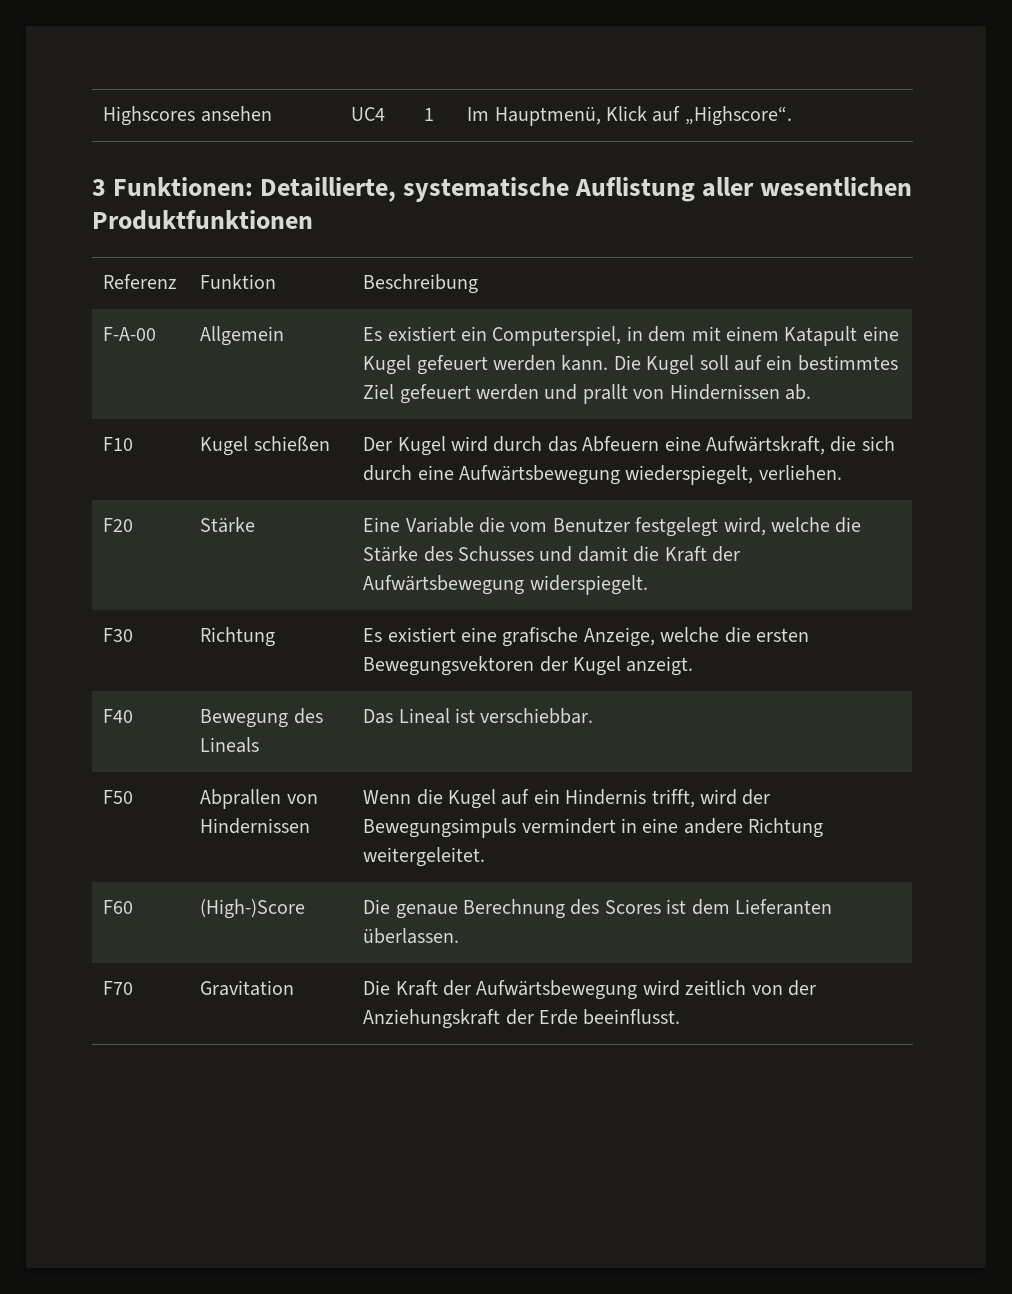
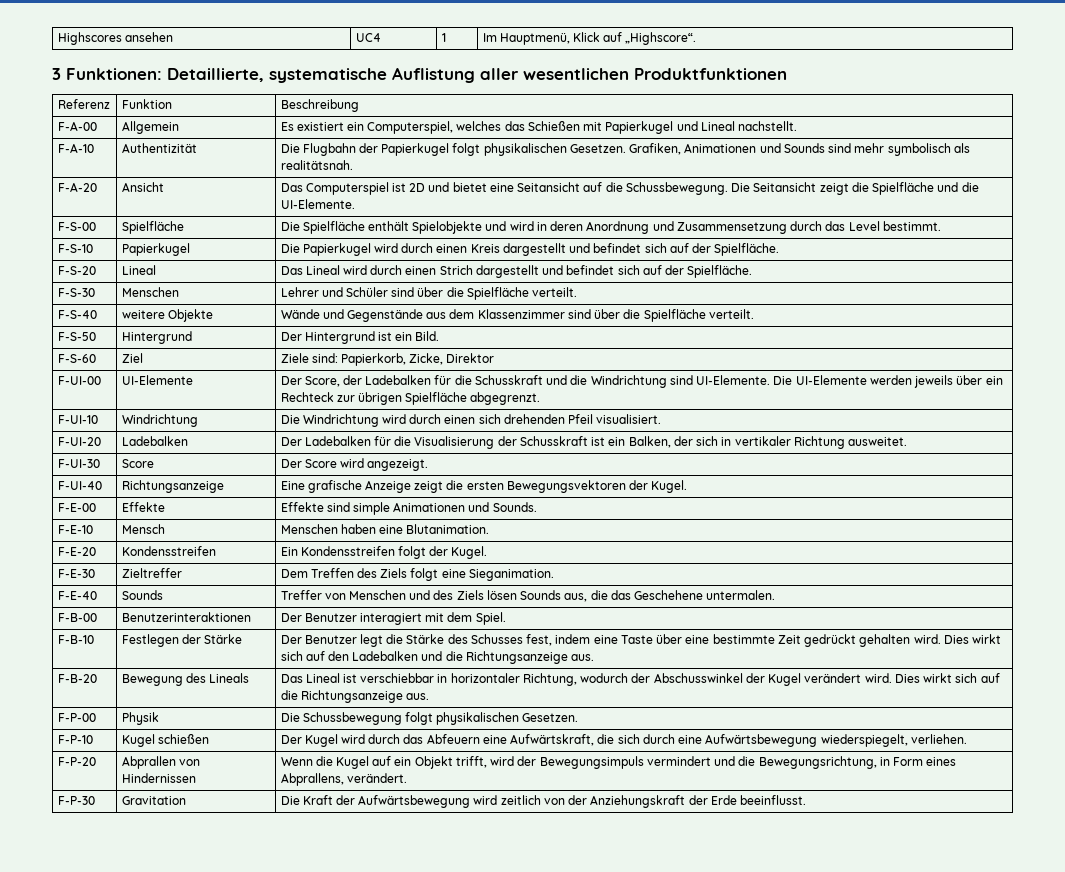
- F-A-00 | Allgemein | Es existiert ein Computerspiel, in dem mit einem Katapult eine Kugel gefeuert werden kann. Die Kugel soll auf ein bestimmtes Ziel gefeuert werden und prallt von Hindernissen ab.
- F10 | Kugel schießen | Der Kugel wird durch das Abfeuern eine Aufwärtskraft, die sich durch eine Aufwärtsbewegung wiederspiegelt, verliehen.
+ F-A-00 | Allgemein | Es existiert ein Computerspiel, welches das Schießen mit Papierkugel und Lineal nachstellt.
+ F-A-10 | Authentizität | Die Flugbahn der Papierkugel folgt physikalischen Gesetzen. Grafiken, Animationen und Sounds sind mehr symbolisch als realitätsnah.
+ F-A-20 | Ansicht | Das Computerspiel ist 2D und bietet eine Seitansicht auf die Schussbewegung. Die Seitansicht zeigt die Spielfläche und die UI-Elemente.
+ F-S-00 | Spielfläche | Die Spielfläche enthält Spielobjekte und wird in deren Anordnung und Zusammensetzung durch das Level bestimmt.
+ F-S-10 | Papierkugel | Die Papierkugel wird durch einen Kreis dargestellt und befindet sich auf der Spielfläche.
+ F-S-20 | Lineal | Das Lineal wird durch einen Strich dargestellt und befindet sich auf der Spielfläche.
+ F-S-30 | Menschen | Lehrer und Schüler sind über die Spielfläche verteilt.
+ F-S-40 | weitere Objekte | Wände und Gegenstände aus dem Klassenzimmer sind über die Spielfläche verteilt.
+ F-S-50 | Hintergrund | Der Hintergrund ist ein Bild.
+ F-S-60 | Ziel | Ziele sind: Papierkorb, Zicke, Direktor
+ F-UI-00 | UI-Elemente | Der Score, der Ladebalken für die Schusskraft und die Windrichtung sind UI-Elemente. Die UI-Elemente werden jeweils über ein Rechteck zur übrigen Spielfläche abgegrenzt.
+ F-UI-10 | Windrichtung | Die Windrichtung wird durch einen sich drehenden Pfeil visualisiert.
+ F-UI-20 | Ladebalken | Der Ladebalken für die Visualisierung der Schusskraft ist ein Balken, der sich in vertikaler Richtung ausweitet.
+ F-UI-30 | Score | Der Score wird angezeigt.
+ F-UI-40 | Richtungsanzeige | Eine grafische Anzeige zeigt die ersten Bewegungsvektoren der Kugel.
+ F-E-00 | Effekte | Effekte sind simple Animationen und Sounds.
+ F-E-10 | Mensch | Menschen haben eine Blutanimation.
+ F-E-20 | Kondensstreifen | Ein Kondensstreifen folgt der Kugel.
+ F-E-30 | Zieltreffer | Dem Treffen des Ziels folgt eine Sieganimation.
+ F-E-40 | Sounds | Treffer von Menschen und des Ziels lösen Sounds aus, die das Geschehene untermalen.
+ F-B-00 | Benutzerinteraktionen | Der Benutzer interagiert mit dem Spiel.
+ F-B-10 | Festlegen der Stärke | Der Benutzer legt die Stärke des Schusses fest, indem eine Taste über eine bestimmte Zeit gedrückt gehalten wird. Dies wirkt sich auf den Ladebalken und die Richtungsanzeige aus.
+ F-B-20 | Bewegung des Lineals | Das Lineal ist verschiebbar in horizontaler Richtung, wodurch der Abschusswinkel der Kugel verändert wird. Dies wirkt sich auf die Richtungsanzeige aus.
+ F-P-00 | Physik | Die Schussbewegung folgt physikalischen Gesetzen.
+ F-P-10 | Kugel schießen | Der Kugel wird durch das Abfeuern eine Aufwärtskraft, die sich durch eine Aufwärtsbewegung wiederspiegelt, verliehen.
- F20 | Stärke | Eine Variable die vom Benutzer festgelegt wird, welche die Stärke des Schusses und damit die Kraft der Aufwärtsbewegung widerspiegelt.
- F30 | Richtung | Es existiert eine grafische Anzeige, welche die ersten Bewegungsvektoren der Kugel anzeigt.
- F40 | Bewegung des Lineals | Das Lineal ist verschiebbar.
- F50 | Abprallen von Hindernissen | Wenn die Kugel auf ein Hindernis trifft, wird der Bewegungsimpuls vermindert in eine andere Richtung weitergeleitet.
- F60 | (High-)Score | Die genaue Berechnung des Scores ist dem Lieferanten überlassen.
- F70 | Gravitation | Die Kraft der Aufwärtsbewegung wird zeitlich von der Anziehungskraft der Erde beeinflusst.
+ F-P-20 | Abprallen von Hindernissen | Wenn die Kugel auf ein Objekt trifft, wird der Bewegungsimpuls vermindert und die Bewegungsrichtung, in Form eines Abprallens, verändert.
+ F-P-30 | Gravitation | Die Kraft der Aufwärtsbewegung wird zeitlich von der Anziehungskraft der Erde beeinflusst.

